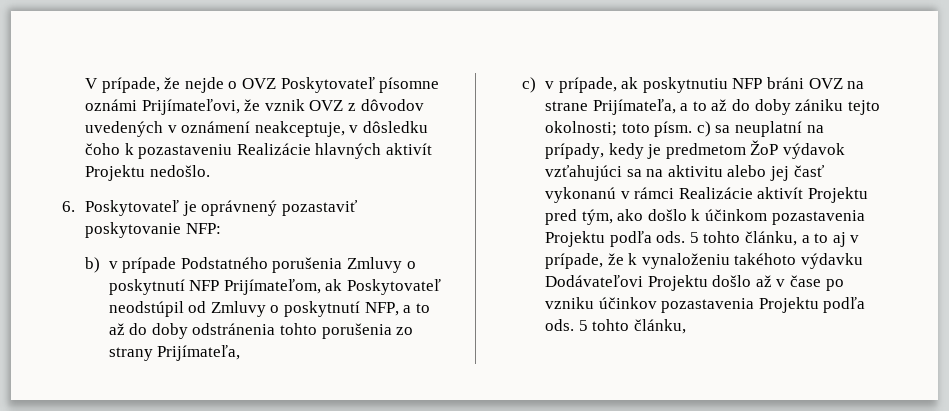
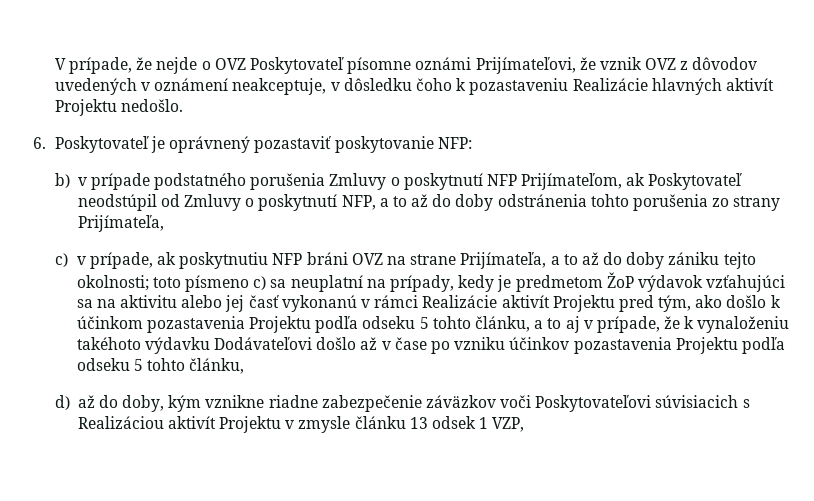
- b) v prípade Podstatného porušenia Zmluvy o poskytnutí NFP Prijímateľom, ak Poskytovateľ neodstúpil od Zmluvy o poskytnutí NFP, a to až do doby odstránenia tohto porušenia zo strany Prijímateľa,
+ b) v prípade podstatného porušenia Zmluvy o poskytnutí NFP Prijímateľom, ak Poskytovateľ neodstúpil od Zmluvy o poskytnutí NFP, a to až do doby odstránenia tohto porušenia zo strany Prijímateľa,
- toto písm. c) sa neuplatní na prípady, kedy je predmetom ŽoP výdavok vzťahujúci sa na aktivitu alebo jej časť vykonanú v rámci Realizácie aktivít Projektu pred tým, ako došlo k účinkom pozastavenia Projektu podľa ods. 5 tohto článku, a to aj v prípade, že k vynaloženiu takéhoto výdavku Dodávateľovi Projektu došlo až v čase po vzniku účinkov pozastavenia Projektu podľa ods. 5 tohto článku,
+ toto písmeno c) sa neuplatní na prípady, kedy je predmetom ŽoP výdavok vzťahujúci sa na aktivitu alebo jej časť vykonanú v rámci Realizácie aktivít Projektu pred tým, ako došlo k účinkom pozastavenia Projektu podľa odseku 5 tohto článku, a to aj v prípade, že k vynaloženiu takéhoto výdavku Dodávateľovi došlo až v čase po vzniku účinkov pozastavenia Projektu podľa odseku 5 tohto článku,
+ d) až do doby, kým vznikne riadne zabezpečenie záväzkov voči Poskytovateľovi súvisiacich s Realizáciou aktivít Projektu v zmysle článku 13 odsek 1 VZP,

